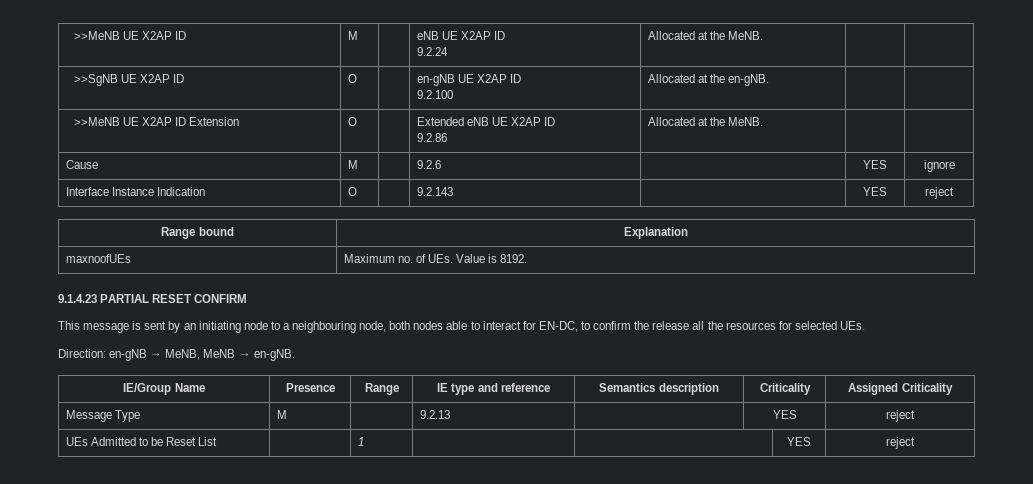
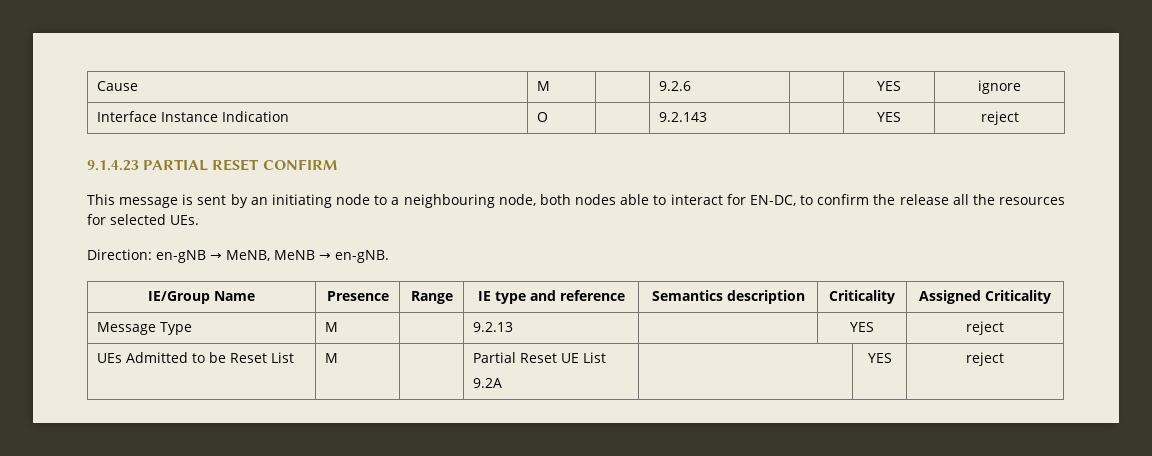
- >>MeNB UE X2AP ID | M | | eNB UE X2AP ID
- 9.2.24 | Allocated at the MeNB. | |
- >>SgNB UE X2AP ID | O | | en-gNB UE X2AP ID
- 9.2.100 | Allocated at the en-gNB. | |
- >>MeNB UE X2AP ID Extension | O | | Extended eNB UE X2AP ID
- 9.2.86 | Allocated at the MeNB. | |
- Range bound | Explanation
- maxnoofUEs | Maximum no. of UEs. Value is 8192.
- UEs Admitted to be Reset List | | 1 | | | YES | reject
+ UEs Admitted to be Reset List | M | | Partial Reset UE List
+ 9.2A | | YES | reject

